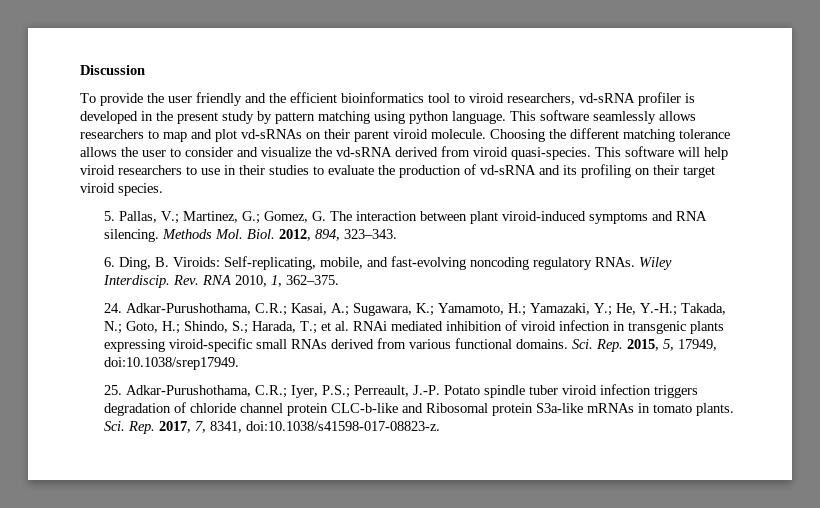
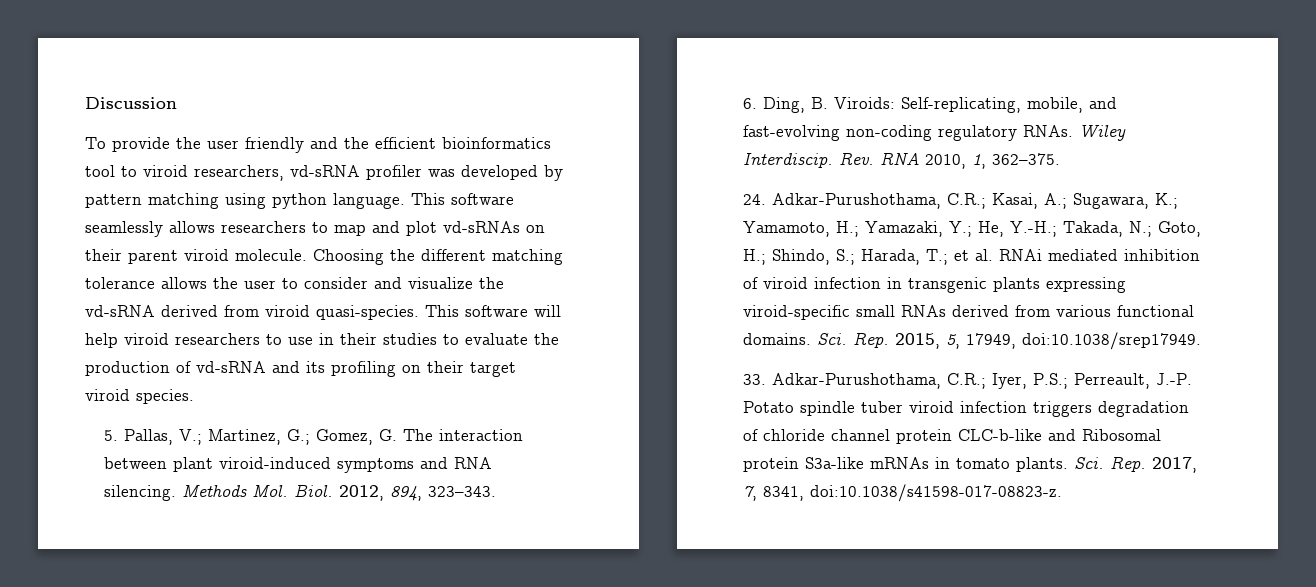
- To provide the user friendly and the efficient bioinformatics tool to viroid researchers, vd-sRNA profiler is developed in the present study by pattern matching using python language.
+ To provide the user friendly and the efficient bioinformatics tool to viroid researchers, vd-sRNA profiler was developed by pattern matching using python language.
- 6. Ding, B. Viroids: Self-replicating, mobile, and fast-evolving noncoding regulatory RNAs.
+ 6. Ding, B. Viroids: Self-replicating, mobile, and fast-evolving non-coding regulatory RNAs.
- 25. Adkar-Purushothama, C.R.; Iyer, P.S.; Perreault, J.-P. Potato spindle tuber viroid infection triggers degradation of chloride channel protein CLC-b-like and Ribosomal protein S3a-like mRNAs in tomato plants.
+ 33. Adkar-Purushothama, C.R.; Iyer, P.S.; Perreault, J.-P. Potato spindle tuber viroid infection triggers degradation of chloride channel protein CLC-b-like and Ribosomal protein S3a-like mRNAs in tomato plants.

